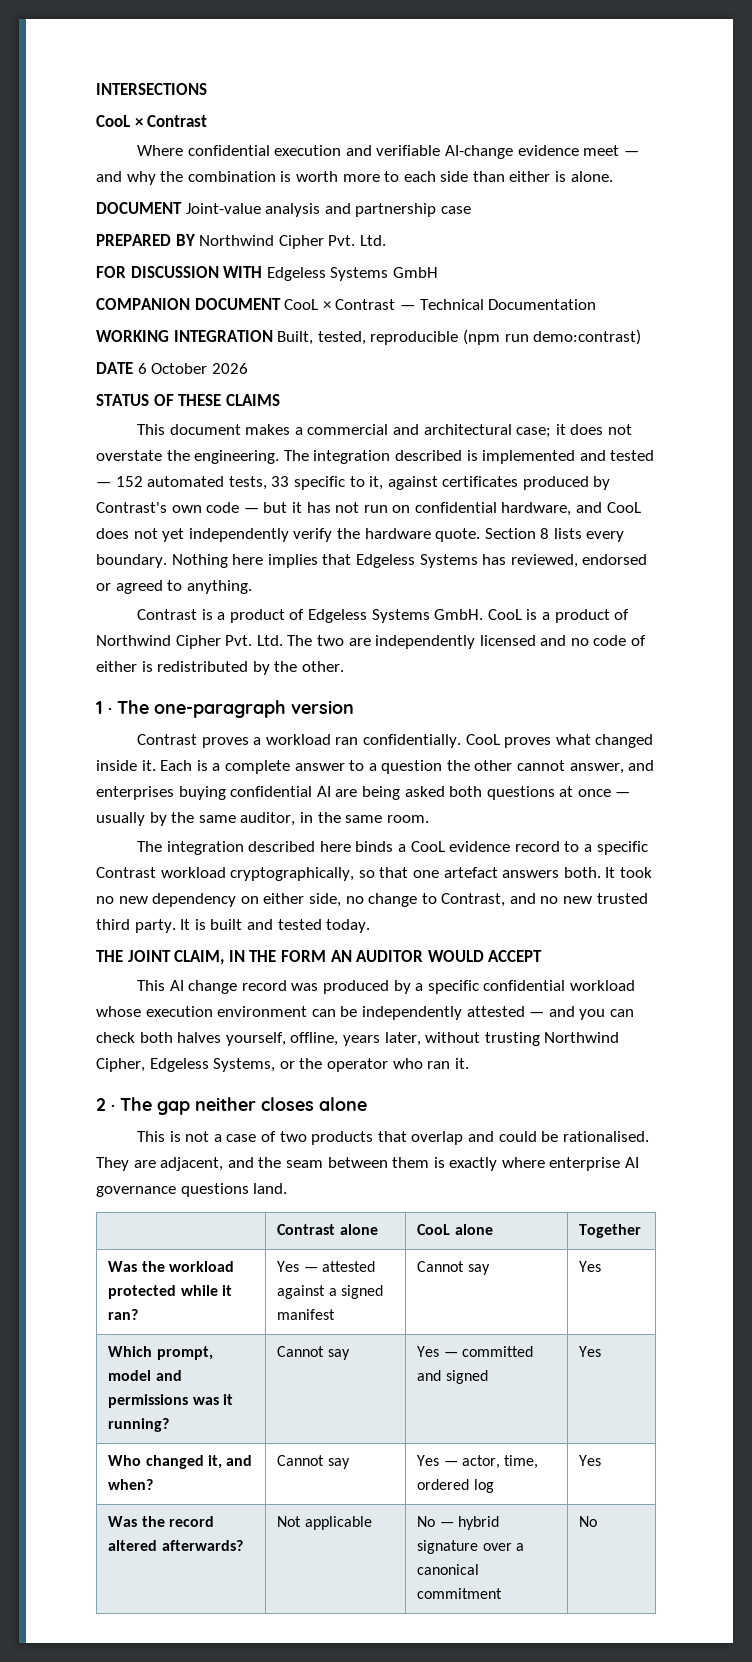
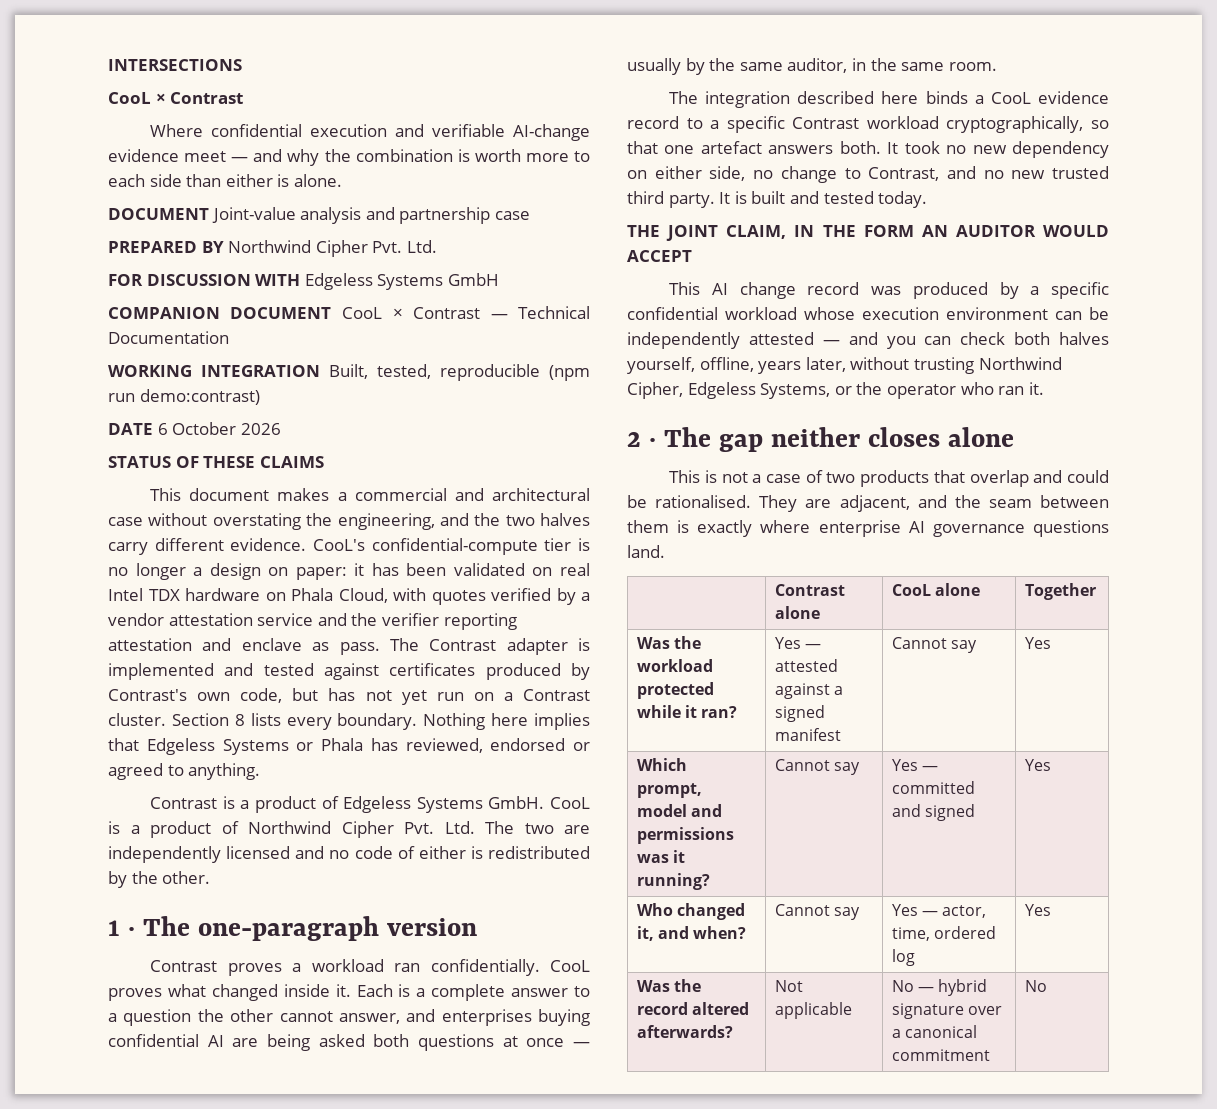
- This document makes a commercial and architectural case; it does not overstate the engineering. The integration described is implemented and tested — 152 automated tests, 33 specific to it, against certificates produced by Contrast's own code — but it has not run on confidential hardware, and CooL does not yet independently verify the hardware quote.
+ This document makes a commercial and architectural case without overstating the engineering, and the two halves carry different evidence. CooL's confidential-compute tier is no longer a design on paper: it has been validated on real Intel TDX hardware on Phala Cloud, with quotes verified by a vendor attestation service and the verifier reporting attestation and enclave as pass. The Contrast adapter is implemented and tested against certificates produced by Contrast's own code, but has not yet run on a Contrast cluster.
- Nothing here implies that Edgeless Systems has reviewed, endorsed or agreed to anything.
+ Nothing here implies that Edgeless Systems or Phala has reviewed, endorsed or agreed to anything.

